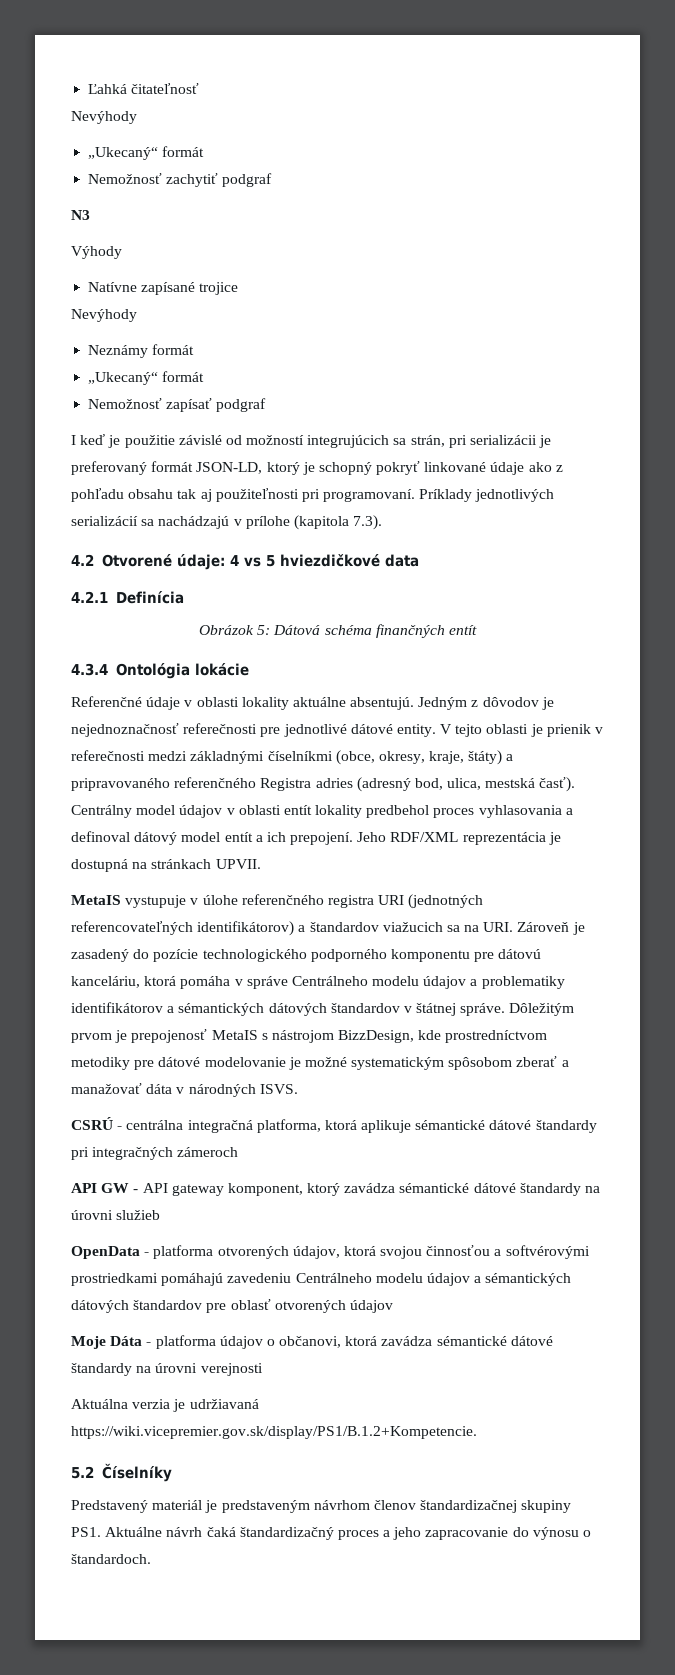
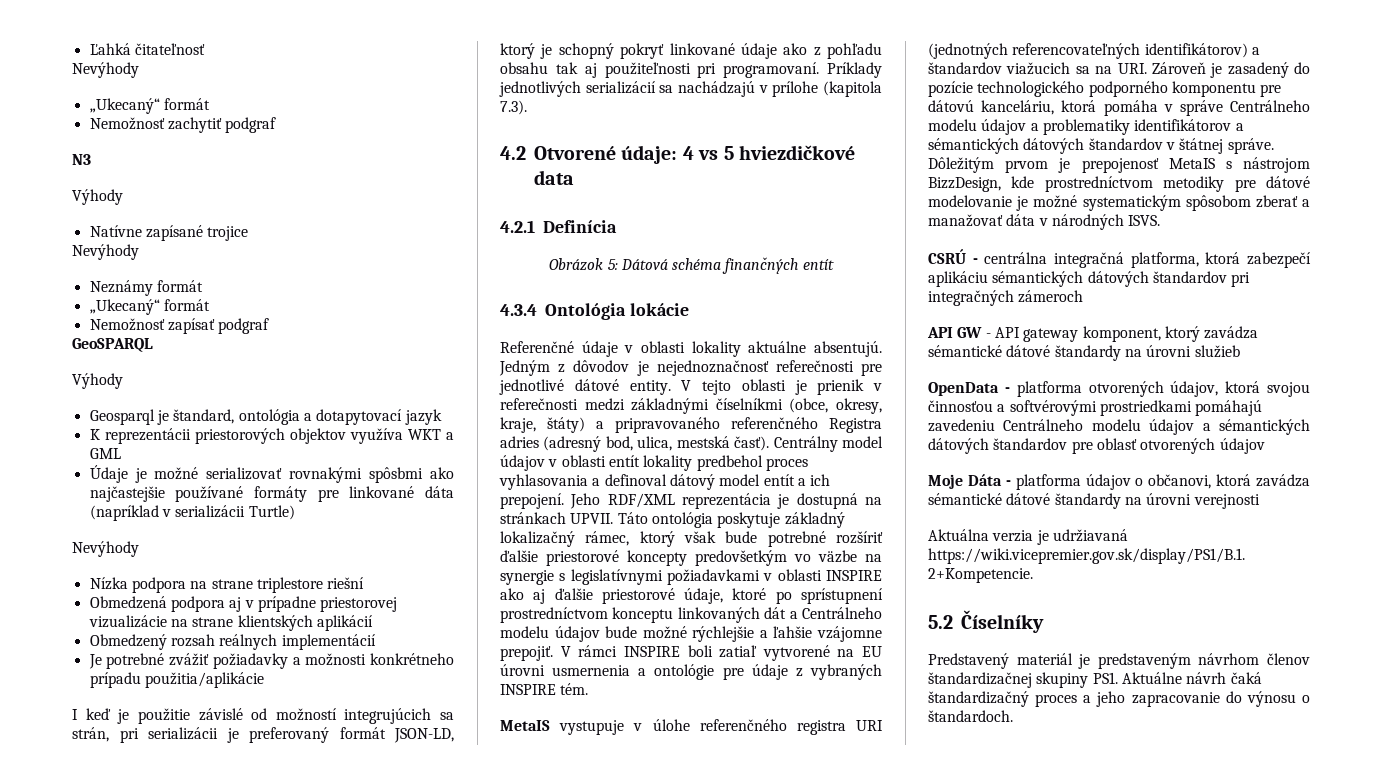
+ GeoSPARQL
+ Výhody
+ Geosparql je štandard, ontológia a dotapytovací jazyk
+ K reprezentácii priestorových objektov využíva WKT a GML
+ Údaje je možné serializovať rovnakými spôsbmi ako najčastejšie používané formáty pre linkované dáta (napríklad v serializácii Turtle)
+ Nevýhody
+ Nízka podpora na strane triplestore riešní
+ Obmedzená podpora aj v prípadne priestorovej vizualizácie na strane klientských aplikácií
+ Obmedzený rozsah reálnych implementácií
+ Je potrebné zvážiť požiadavky a možnosti konkrétneho prípadu použitia/aplikácie
+ Táto ontológia poskytuje základný lokalizačný rámec, ktorý však bude potrebné rozšíriť ďalšie priestorové koncepty predovšetkým vo väzbe na synergie s legislatívnymi požiadavkami v oblasti INSPIRE ako aj ďalšie priestorové údaje, ktoré po sprístupnení prostredníctvom konceptu linkovaných dát a Centrálneho modelu údajov bude možné rýchlejšie a ľahšie vzájomne prepojiť. V rámci INSPIRE boli zatiaľ vytvorené na EU úrovni usmernenia a ontológie pre údaje z vybraných INSPIRE tém.
- CSRÚ - centrálna integračná platforma, ktorá aplikuje sémantické dátové štandardy pri integračných zámeroch
+ CSRÚ - centrálna integračná platforma, ktorá zabezpečí aplikáciu sémantických dátových štandardov pri integračných zámeroch

